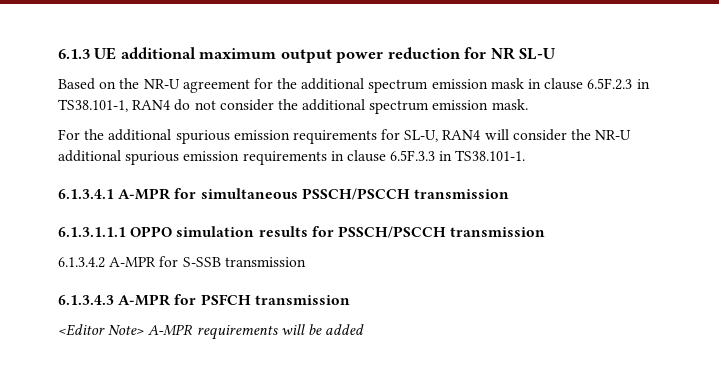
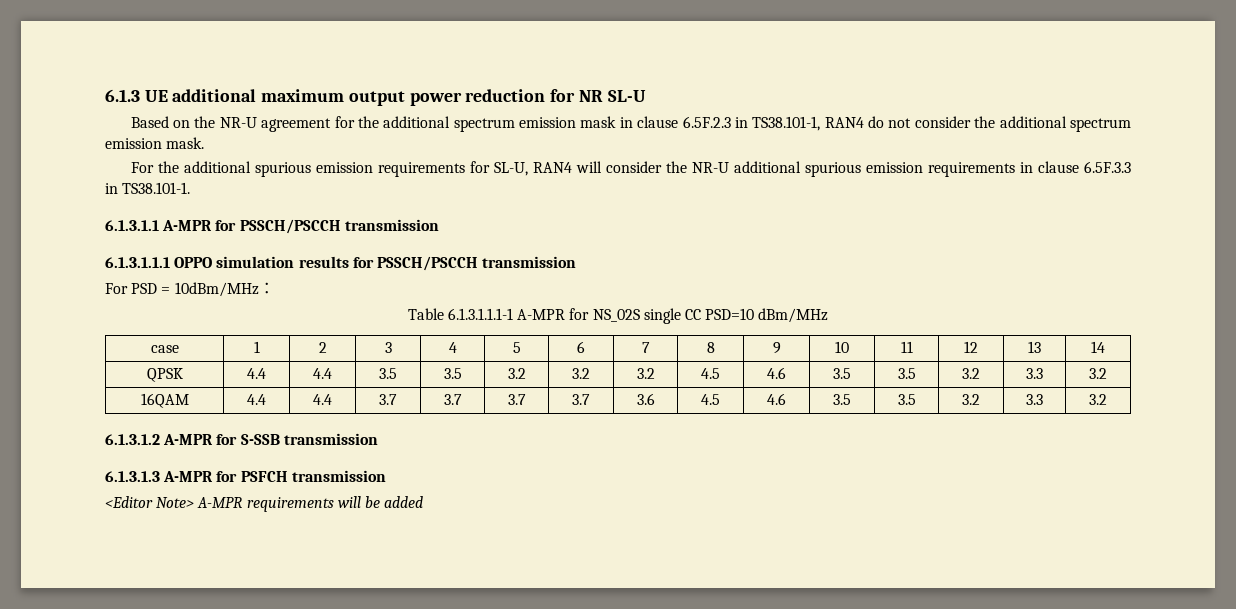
- 6.1.3.4.1 A-MPR for simultaneous PSSCH/PSCCH transmission
+ 6.1.3.1.1 A-MPR for PSSCH/PSCCH transmission
- 6.1.3.4.2 A-MPR for S-SSB transmission
+ For PSD = 10dBm/MHz：
+ Table 6.1.3.1.1.1-1 A-MPR for NS_02S single CC PSD=10 dBm/MHz
+ case | 1 | 2 | 3 | 4 | 5 | 6 | 7 | 8 | 9 | 10 | 11 | 12 | 13 | 14
+ QPSK | 4.4 | 4.4 | 3.5 | 3.5 | 3.2 | 3.2 | 3.2 | 4.5 | 4.6 | 3.5 | 3.5 | 3.2 | 3.3 | 3.2
+ 16QAM | 4.4 | 4.4 | 3.7 | 3.7 | 3.7 | 3.7 | 3.6 | 4.5 | 4.6 | 3.5 | 3.5 | 3.2 | 3.3 | 3.2
+ 6.1.3.1.2 A-MPR for S-SSB transmission
- 6.1.3.4.3 A-MPR for PSFCH transmission
+ 6.1.3.1.3 A-MPR for PSFCH transmission

